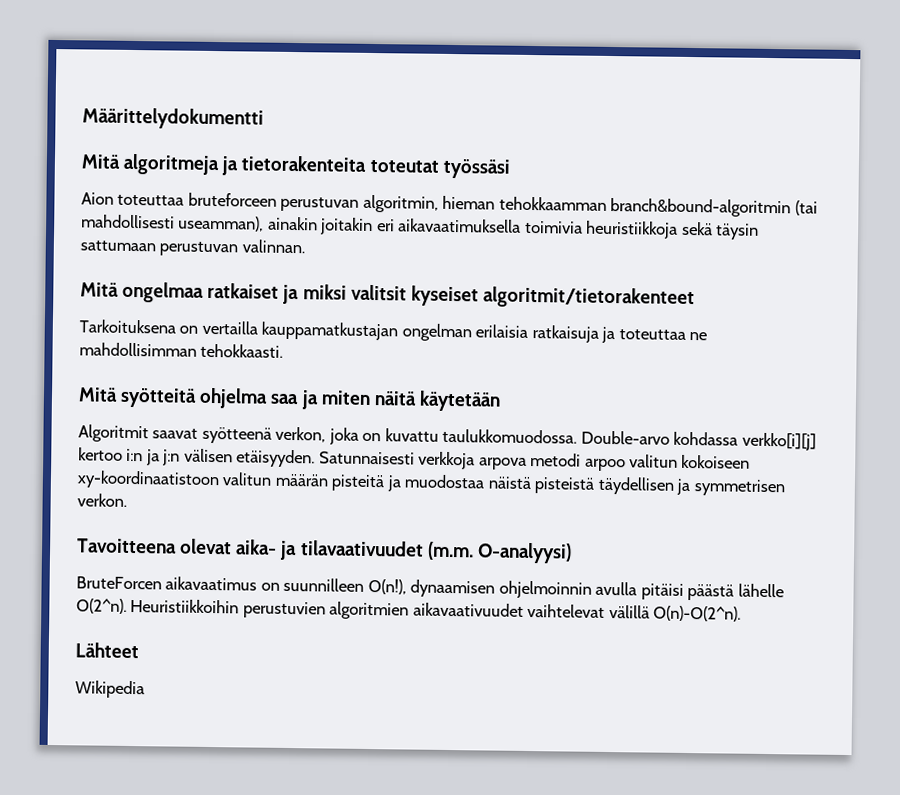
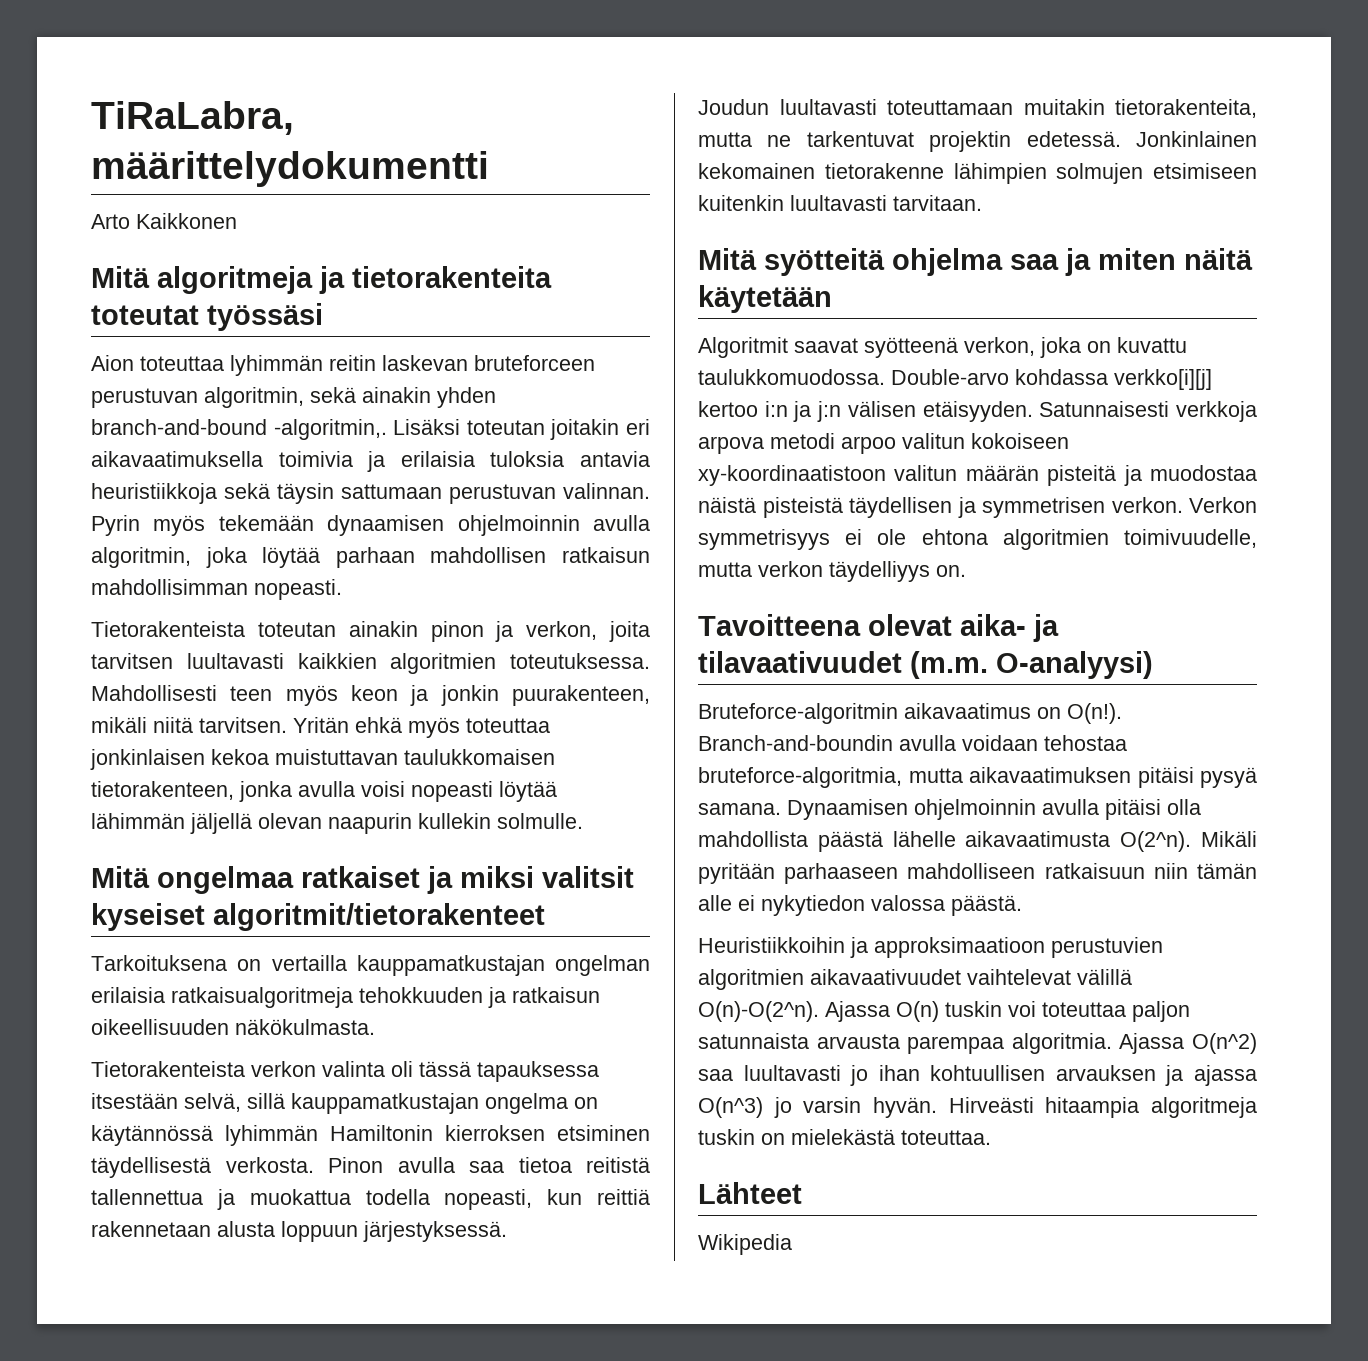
- Määrittelydokumentti
+ TiRaLabra, määrittelydokumentti
+ Arto Kaikkonen
- Aion toteuttaa bruteforceen perustuvan algoritmin, hieman tehokkaamman branch&bound-algoritmin (tai mahdollisesti useamman), ainakin joitakin eri aikavaatimuksella toimivia heuristiikkoja sekä täysin sattumaan perustuvan valinnan.
+ Aion toteuttaa lyhimmän reitin laskevan bruteforceen perustuvan algoritmin, sekä ainakin yhden branch-and-bound -algoritmin,. Lisäksi toteutan joitakin eri aikavaatimuksella toimivia ja erilaisia tuloksia antavia heuristiikkoja sekä täysin sattumaan perustuvan valinnan. Pyrin myös tekemään dynaamisen ohjelmoinnin avulla algoritmin, joka löytää parhaan mahdollisen ratkaisun mahdollisimman nopeasti.
+ Tietorakenteista toteutan ainakin pinon ja verkon, joita tarvitsen luultavasti kaikkien algoritmien toteutuksessa. Mahdollisesti teen myös keon ja jonkin puurakenteen, mikäli niitä tarvitsen. Yritän ehkä myös toteuttaa jonkinlaisen kekoa muistuttavan taulukkomaisen tietorakenteen, jonka avulla voisi nopeasti löytää lähimmän jäljellä olevan naapurin kullekin solmulle.
- Tarkoituksena on vertailla kauppamatkustajan ongelman erilaisia ratkaisuja ja toteuttaa ne mahdollisimman tehokkaasti.
+ Tarkoituksena on vertailla kauppamatkustajan ongelman erilaisia ratkaisualgoritmeja tehokkuuden ja ratkaisun oikeellisuuden näkökulmasta.
+ Tietorakenteista verkon valinta oli tässä tapauksessa itsestään selvä, sillä kauppamatkustajan ongelma on käytännössä lyhimmän Hamiltonin kierroksen etsiminen täydellisestä verkosta. Pinon avulla saa tietoa reitistä tallennettua ja muokattua todella nopeasti, kun reittiä rakennetaan alusta loppuun järjestyksessä.
+ Joudun luultavasti toteuttamaan muitakin tietorakenteita, mutta ne tarkentuvat projektin edetessä. Jonkinlainen kekomainen tietorakenne lähimpien solmujen etsimiseen kuitenkin luultavasti tarvitaan.
+ Verkon symmetrisyys ei ole ehtona algoritmien toimivuudelle, mutta verkon täydelliyys on.
- BruteForcen aikavaatimus on suunnilleen O(n!), dynaamisen ohjelmoinnin avulla pitäisi päästä lähelle O(2^n). Heuristiikkoihin perustuvien algoritmien aikavaativuudet vaihtelevat välillä O(n)-O(2^n).
+ Bruteforce-algoritmin aikavaatimus on O(n!). Branch-and-boundin avulla voidaan tehostaa bruteforce-algoritmia, mutta aikavaatimuksen pitäisi pysyä samana. Dynaamisen ohjelmoinnin avulla pitäisi olla mahdollista päästä lähelle aikavaatimusta O(2^n). Mikäli pyritään parhaaseen mahdolliseen ratkaisuun niin tämän alle ei nykytiedon valossa päästä.
+ Heuristiikkoihin ja approksimaatioon perustuvien algoritmien aikavaativuudet vaihtelevat välillä O(n)-O(2^n). Ajassa O(n) tuskin voi toteuttaa paljon satunnaista arvausta parempaa algoritmia. Ajassa O(n^2) saa luultavasti jo ihan kohtuullisen arvauksen ja ajassa O(n^3) jo varsin hyvän. Hirveästi hitaampia algoritmeja tuskin on mielekästä toteuttaa.

